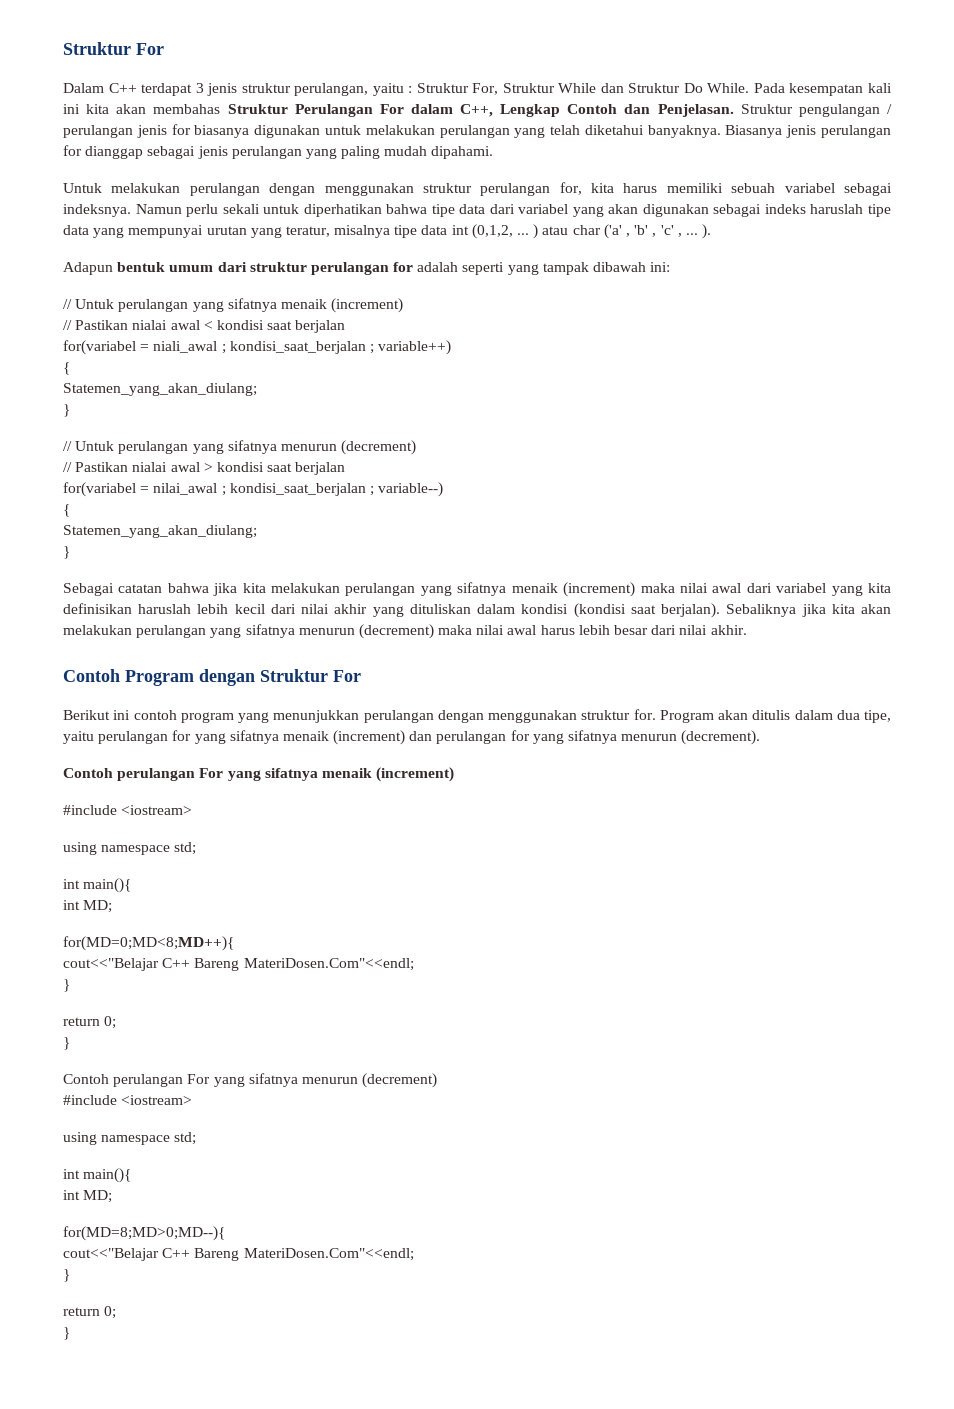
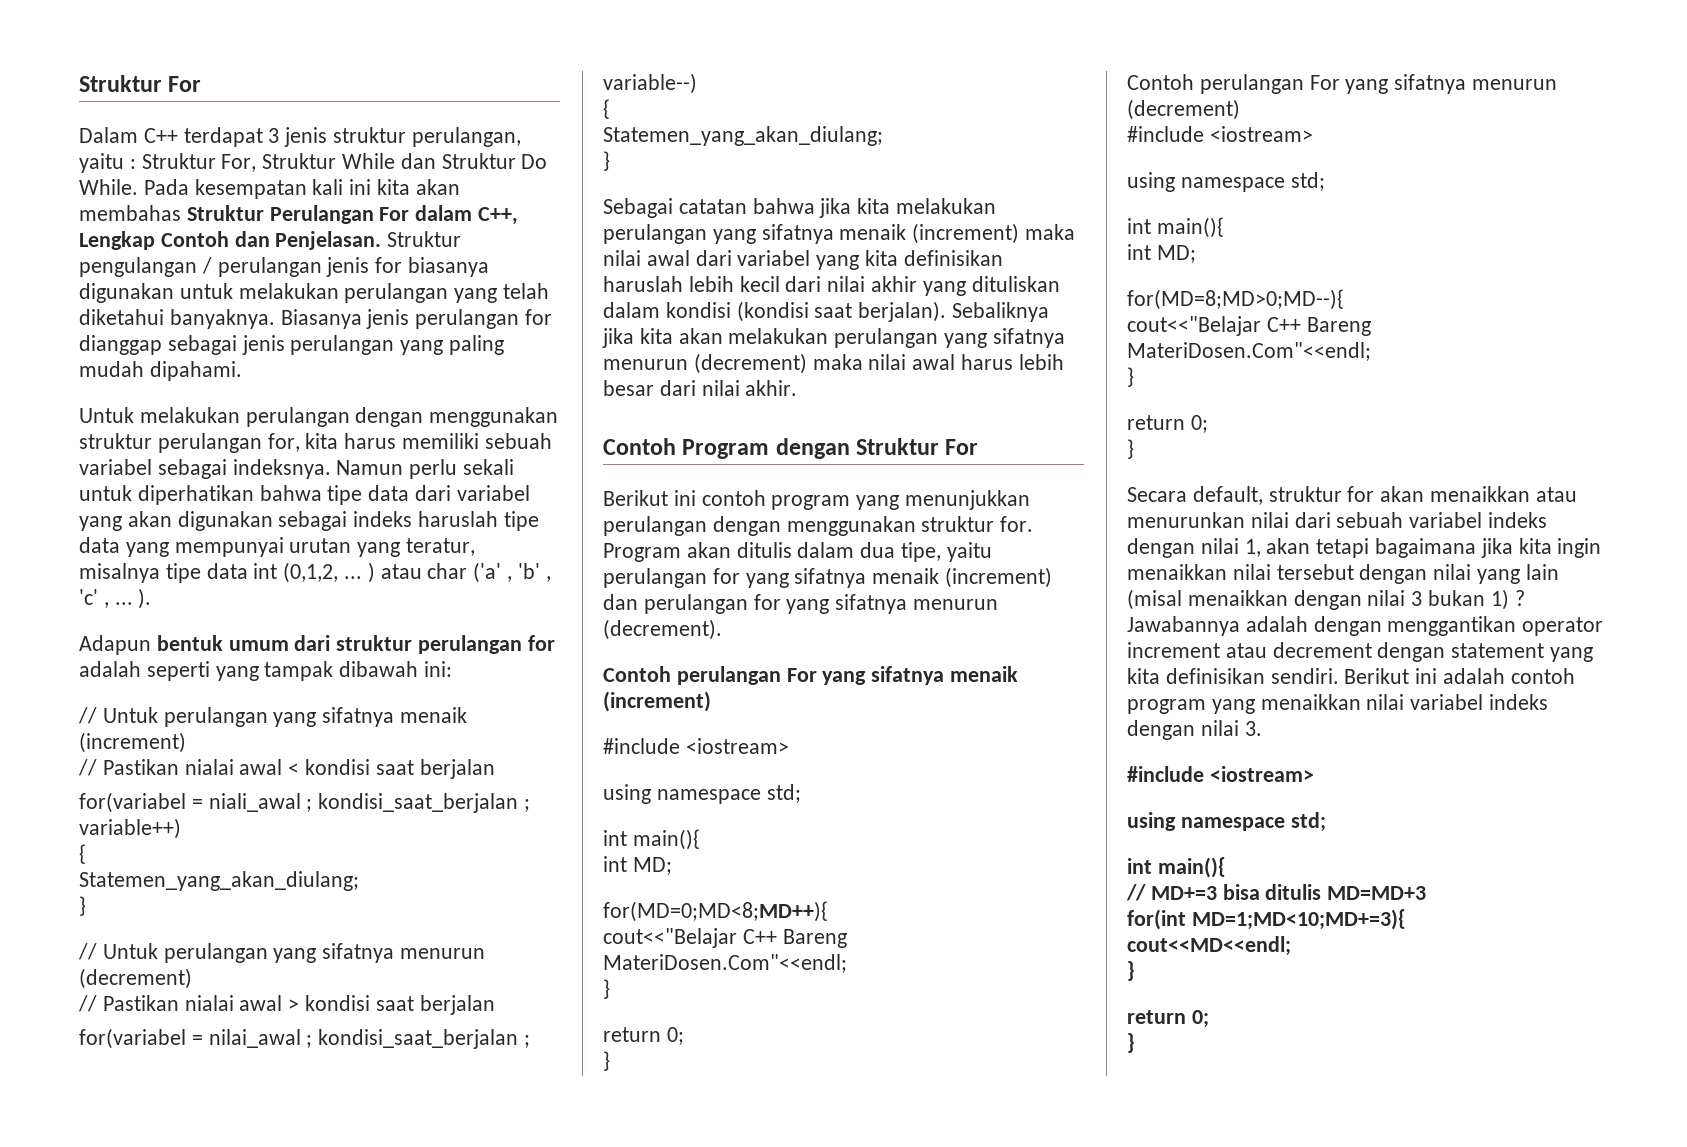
+ Secara default, struktur for akan menaikkan atau menurunkan nilai dari sebuah variabel indeks dengan nilai 1, akan tetapi bagaimana jika kita ingin menaikkan nilai tersebut dengan nilai yang lain (misal menaikkan dengan nilai 3 bukan 1) ? Jawabannya adalah dengan menggantikan operator increment atau decrement dengan statement yang kita definisikan sendiri. Berikut ini adalah contoh program yang menaikkan nilai variabel indeks dengan nilai 3.
+ #include <iostream>
+ using namespace std;
+ int main(){
+ // MD+=3 bisa ditulis MD=MD+3
+ for(int MD=1;MD<10;MD+=3){
+ cout<<MD<<endl;
+ }
+ return 0;
+ }

